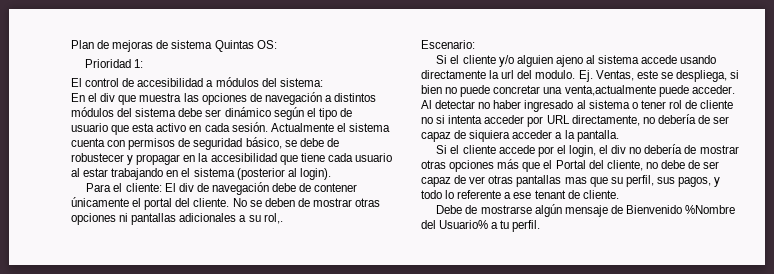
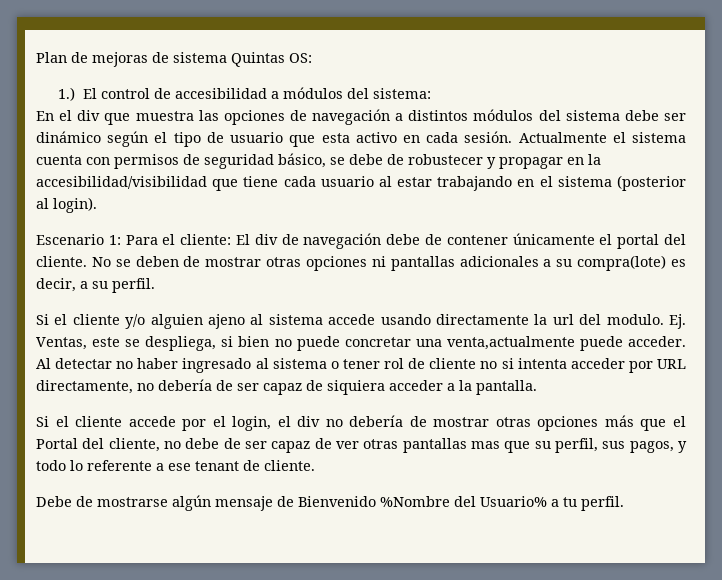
- Prioridad 1:
- El control de accesibilidad a módulos del sistema:
+ 1.) El control de accesibilidad a módulos del sistema:
- Actualmente el sistema cuenta con permisos de seguridad básico, se debe de robustecer y propagar en la accesibilidad que tiene cada usuario al estar trabajando en el sistema (posterior al login).
+ Actualmente el sistema cuenta con permisos de seguridad básico, se debe de robustecer y propagar en la accesibilidad/visibilidad que tiene cada usuario al estar trabajando en el sistema (posterior al login).
- Para el cliente: El div de navegación debe de contener únicamente el portal del cliente.
+ Escenario 1: Para el cliente: El div de navegación debe de contener únicamente el portal del cliente.
- No se deben de mostrar otras opciones ni pantallas adicionales a su rol,.
- Escenario:
+ No se deben de mostrar otras opciones ni pantallas adicionales a su compra(lote) es decir, a su perfil.

